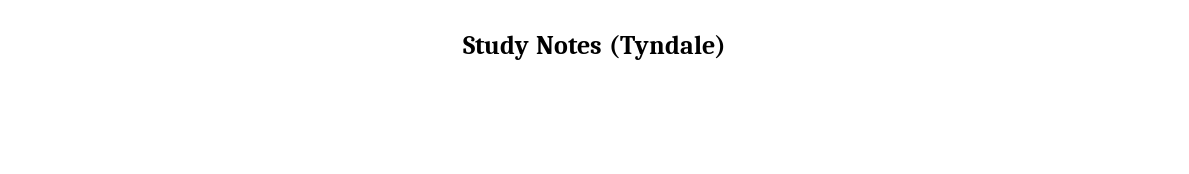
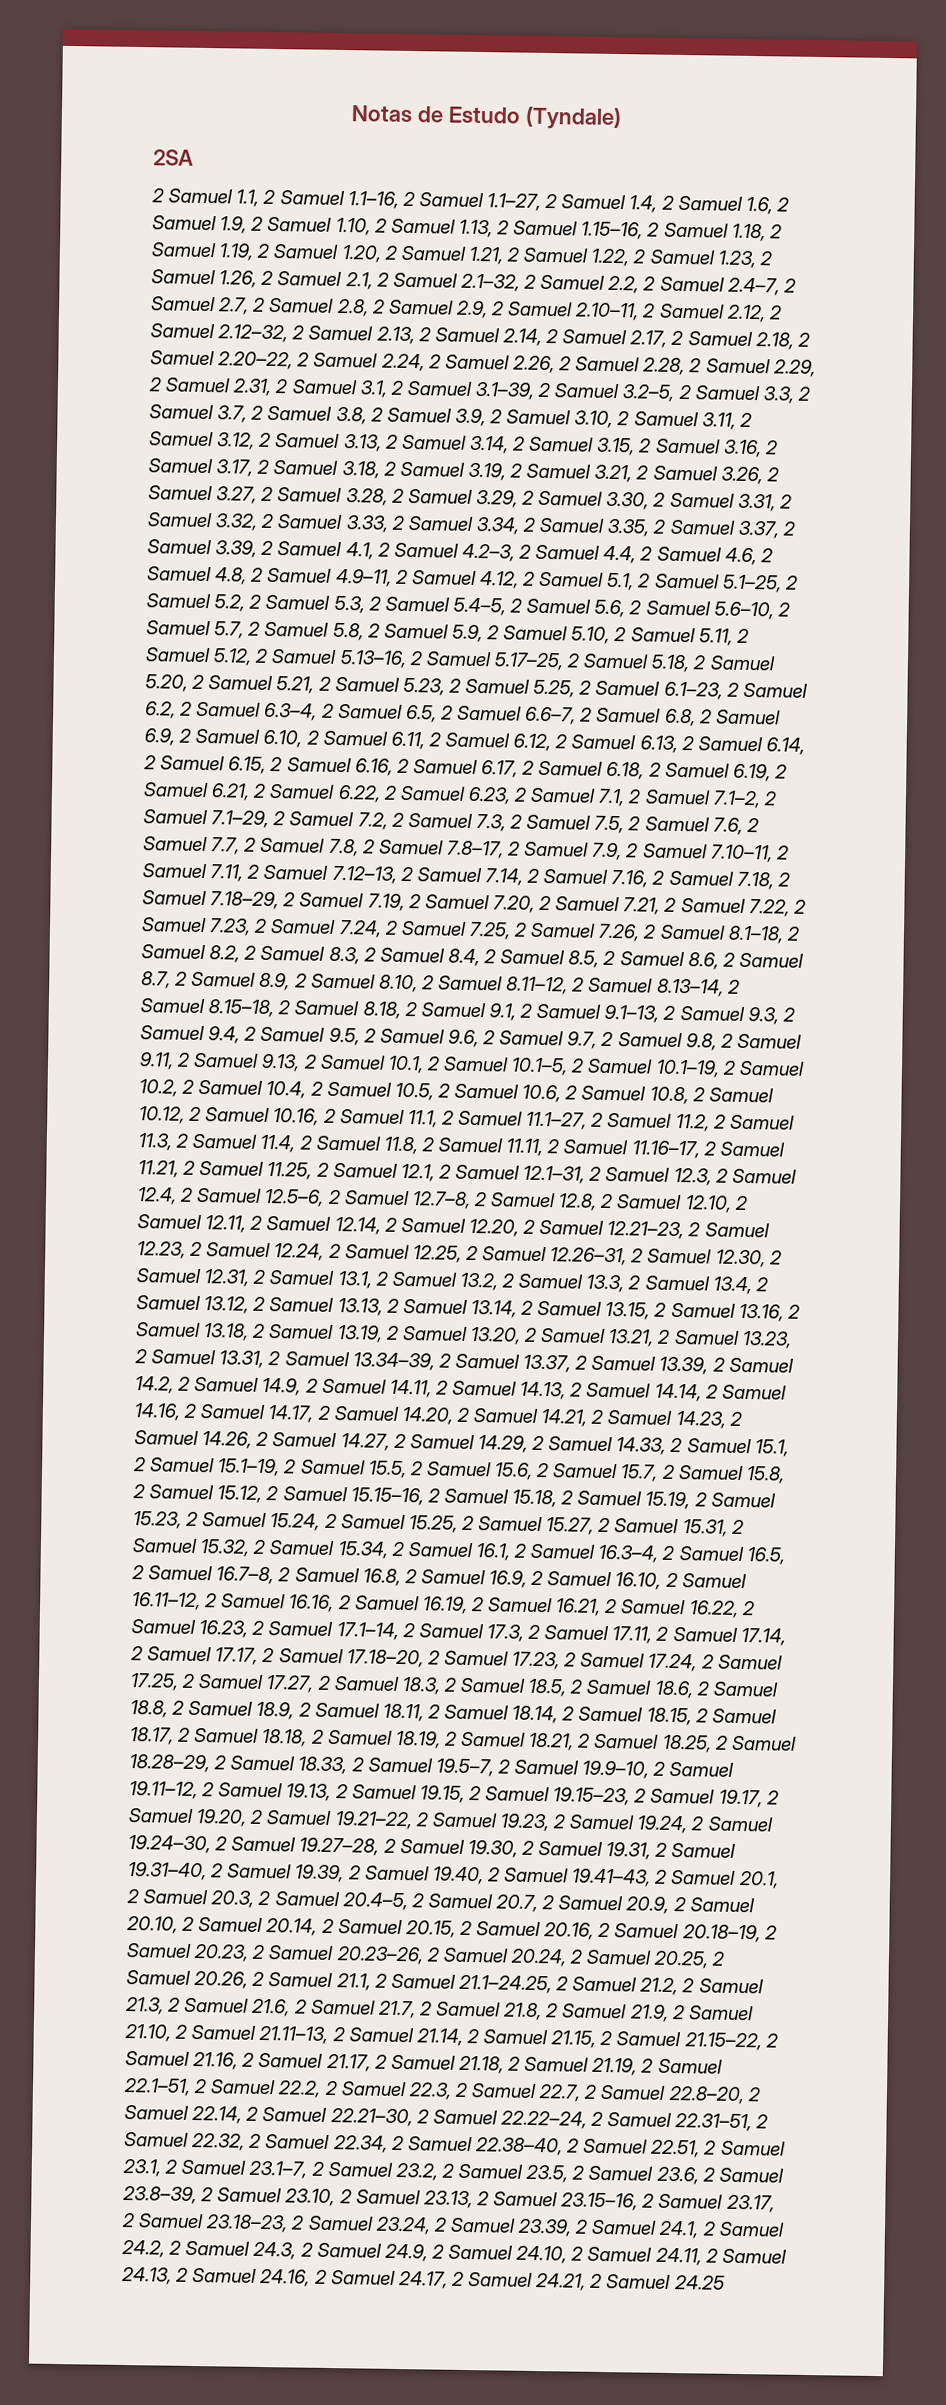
- Study Notes (Tyndale)
+ Notas de Estudo (Tyndale)
+ 2SA
+ 2 Samuel 1.1, 2 Samuel 1.1–16, 2 Samuel 1.1–27, 2 Samuel 1.4, 2 Samuel 1.6, 2 Samuel 1.9, 2 Samuel 1.10, 2 Samuel 1.13, 2 Samuel 1.15–16, 2 Samuel 1.18, 2 Samuel 1.19, 2 Samuel 1.20, 2 Samuel 1.21, 2 Samuel 1.22, 2 Samuel 1.23, 2 Samuel 1.26, 2 Samuel 2.1, 2 Samuel 2.1–32, 2 Samuel 2.2, 2 Samuel 2.4–7, 2 Samuel 2.7, 2 Samuel 2.8, 2 Samuel 2.9, 2 Samuel 2.10–11, 2 Samuel 2.12, 2 Samuel 2.12–32, 2 Samuel 2.13, 2 Samuel 2.14, 2 Samuel 2.17, 2 Samuel 2.18, 2 Samuel 2.20–22, 2 Samuel 2.24, 2 Samuel 2.26, 2 Samuel 2.28, 2 Samuel 2.29, 2 Samuel 2.31, 2 Samuel 3.1, 2 Samuel 3.1–39, 2 Samuel 3.2–5, 2 Samuel 3.3, 2 Samuel 3.7, 2 Samuel 3.8, 2 Samuel 3.9, 2 Samuel 3.10, 2 Samuel 3.11, 2 Samuel 3.12, 2 Samuel 3.13, 2 Samuel 3.14, 2 Samuel 3.15, 2 Samuel 3.16, 2 Samuel 3.17, 2 Samuel 3.18, 2 Samuel 3.19, 2 Samuel 3.21, 2 Samuel 3.26, 2 Samuel 3.27, 2 Samuel 3.28, 2 Samuel 3.29, 2 Samuel 3.30, 2 Samuel 3.31, 2 Samuel 3.32, 2 Samuel 3.33, 2 Samuel 3.34, 2 Samuel 3.35, 2 Samuel 3.37, 2 Samuel 3.39, 2 Samuel 4.1, 2 Samuel 4.2–3, 2 Samuel 4.4, 2 Samuel 4.6, 2 Samuel 4.8, 2 Samuel 4.9–11, 2 Samuel 4.12, 2 Samuel 5.1, 2 Samuel 5.1–25, 2 Samuel 5.2, 2 Samuel 5.3, 2 Samuel 5.4–5, 2 Samuel 5.6, 2 Samuel 5.6–10, 2 Samuel 5.7, 2 Samuel 5.8, 2 Samuel 5.9, 2 Samuel 5.10, 2 Samuel 5.11, 2 Samuel 5.12, 2 Samuel 5.13–16, 2 Samuel 5.17–25, 2 Samuel 5.18, 2 Samuel 5.20, 2 Samuel 5.21, 2 Samuel 5.23, 2 Samuel 5.25, 2 Samuel 6.1–23, 2 Samuel 6.2, 2 Samuel 6.3–4, 2 Samuel 6.5, 2 Samuel 6.6–7, 2 Samuel 6.8, 2 Samuel 6.9, 2 Samuel 6.10, 2 Samuel 6.11, 2 Samuel 6.12, 2 Samuel 6.13, 2 Samuel 6.14, 2 Samuel 6.15, 2 Samuel 6.16, 2 Samuel 6.17, 2 Samuel 6.18, 2 Samuel 6.19, 2 Samuel 6.21, 2 Samuel 6.22, 2 Samuel 6.23, 2 Samuel 7.1, 2 Samuel 7.1–2, 2 Samuel 7.1–29, 2 Samuel 7.2, 2 Samuel 7.3, 2 Samuel 7.5, 2 Samuel 7.6, 2 Samuel 7.7, 2 Samuel 7.8, 2 Samuel 7.8–17, 2 Samuel 7.9, 2 Samuel 7.10–11, 2 Samuel 7.11, 2 Samuel 7.12–13, 2 Samuel 7.14, 2 Samuel 7.16, 2 Samuel 7.18, 2 Samuel 7.18–29, 2 Samuel 7.19, 2 Samuel 7.20, 2 Samuel 7.21, 2 Samuel 7.22, 2 Samuel 7.23, 2 Samuel 7.24, 2 Samuel 7.25, 2 Samuel 7.26, 2 Samuel 8.1–18, 2 Samuel 8.2, 2 Samuel 8.3, 2 Samuel 8.4, 2 Samuel 8.5, 2 Samuel 8.6, 2 Samuel 8.7, 2 Samuel 8.9, 2 Samuel 8.10, 2 Samuel 8.11–12, 2 Samuel 8.13–14, 2 Samuel 8.15–18, 2 Samuel 8.18, 2 Samuel 9.1, 2 Samuel 9.1–13, 2 Samuel 9.3, 2 Samuel 9.4, 2 Samuel 9.5, 2 Samuel 9.6, 2 Samuel 9.7, 2 Samuel 9.8, 2 Samuel 9.11, 2 Samuel 9.13, 2 Samuel 10.1, 2 Samuel 10.1–5, 2 Samuel 10.1–19, 2 Samuel 10.2, 2 Samuel 10.4, 2 Samuel 10.5, 2 Samuel 10.6, 2 Samuel 10.8, 2 Samuel 10.12, 2 Samuel 10.16, 2 Samuel 11.1, 2 Samuel 11.1–27, 2 Samuel 11.2, 2 Samuel 11.3, 2 Samuel 11.4, 2 Samuel 11.8, 2 Samuel 11.11, 2 Samuel 11.16–17, 2 Samuel 11.21, 2 Samuel 11.25, 2 Samuel 12.1, 2 Samuel 12.1–31, 2 Samuel 12.3, 2 Samuel 12.4, 2 Samuel 12.5–6, 2 Samuel 12.7–8, 2 Samuel 12.8, 2 Samuel 12.10, 2 Samuel 12.11, 2 Samuel 12.14, 2 Samuel 12.20, 2 Samuel 12.21–23, 2 Samuel 12.23, 2 Samuel 12.24, 2 Samuel 12.25, 2 Samuel 12.26–31, 2 Samuel 12.30, 2 Samuel 12.31, 2 Samuel 13.1, 2 Samuel 13.2, 2 Samuel 13.3, 2 Samuel 13.4, 2 Samuel 13.12, 2 Samuel 13.13, 2 Samuel 13.14, 2 Samuel 13.15, 2 Samuel 13.16, 2 Samuel 13.18, 2 Samuel 13.19, 2 Samuel 13.20, 2 Samuel 13.21, 2 Samuel 13.23, 2 Samuel 13.31, 2 Samuel 13.34–39, 2 Samuel 13.37, 2 Samuel 13.39, 2 Samuel 14.2, 2 Samuel 14.9, 2 Samuel 14.11, 2 Samuel 14.13, 2 Samuel 14.14, 2 Samuel 14.16, 2 Samuel 14.17, 2 Samuel 14.20, 2 Samuel 14.21, 2 Samuel 14.23, 2 Samuel 14.26, 2 Samuel 14.27, 2 Samuel 14.29, 2 Samuel 14.33, 2 Samuel 15.1, 2 Samuel 15.1–19, 2 Samuel 15.5, 2 Samuel 15.6, 2 Samuel 15.7, 2 Samuel 15.8, 2 Samuel 15.12, 2 Samuel 15.15–16, 2 Samuel 15.18, 2 Samuel 15.19, 2 Samuel 15.23, 2 Samuel 15.24, 2 Samuel 15.25, 2 Samuel 15.27, 2 Samuel 15.31, 2 Samuel 15.32, 2 Samuel 15.34, 2 Samuel 16.1, 2 Samuel 16.3–4, 2 Samuel 16.5, 2 Samuel 16.7–8, 2 Samuel 16.8, 2 Samuel 16.9, 2 Samuel 16.10, 2 Samuel 16.11–12, 2 Samuel 16.16, 2 Samuel 16.19, 2 Samuel 16.21, 2 Samuel 16.22, 2 Samuel 16.23, 2 Samuel 17.1–14, 2 Samuel 17.3, 2 Samuel 17.11, 2 Samuel 17.14, 2 Samuel 17.17, 2 Samuel 17.18–20, 2 Samuel 17.23, 2 Samuel 17.24, 2 Samuel 17.25, 2 Samuel 17.27, 2 Samuel 18.3, 2 Samuel 18.5, 2 Samuel 18.6, 2 Samuel 18.8, 2 Samuel 18.9, 2 Samuel 18.11, 2 Samuel 18.14, 2 Samuel 18.15, 2 Samuel 18.17, 2 Samuel 18.18, 2 Samuel 18.19, 2 Samuel 18.21, 2 Samuel 18.25, 2 Samuel 18.28–29, 2 Samuel 18.33, 2 Samuel 19.5–7, 2 Samuel 19.9–10, 2 Samuel 19.11–12, 2 Samuel 19.13, 2 Samuel 19.15, 2 Samuel 19.15–23, 2 Samuel 19.17, 2 Samuel 19.20, 2 Samuel 19.21–22, 2 Samuel 19.23, 2 Samuel 19.24, 2 Samuel 19.24–30, 2 Samuel 19.27–28, 2 Samuel 19.30, 2 Samuel 19.31, 2 Samuel 19.31–40, 2 Samuel 19.39, 2 Samuel 19.40, 2 Samuel 19.41–43, 2 Samuel 20.1, 2 Samuel 20.3, 2 Samuel 20.4–5, 2 Samuel 20.7, 2 Samuel 20.9, 2 Samuel 20.10, 2 Samuel 20.14, 2 Samuel 20.15, 2 Samuel 20.16, 2 Samuel 20.18–19, 2 Samuel 20.23, 2 Samuel 20.23–26, 2 Samuel 20.24, 2 Samuel 20.25, 2 Samuel 20.26, 2 Samuel 21.1, 2 Samuel 21.1–24.25, 2 Samuel 21.2, 2 Samuel 21.3, 2 Samuel 21.6, 2 Samuel 21.7, 2 Samuel 21.8, 2 Samuel 21.9, 2 Samuel 21.10, 2 Samuel 21.11–13, 2 Samuel 21.14, 2 Samuel 21.15, 2 Samuel 21.15–22, 2 Samuel 21.16, 2 Samuel 21.17, 2 Samuel 21.18, 2 Samuel 21.19, 2 Samuel 22.1–51, 2 Samuel 22.2, 2 Samuel 22.3, 2 Samuel 22.7, 2 Samuel 22.8–20, 2 Samuel 22.14, 2 Samuel 22.21–30, 2 Samuel 22.22–24, 2 Samuel 22.31–51, 2 Samuel 22.32, 2 Samuel 22.34, 2 Samuel 22.38–40, 2 Samuel 22.51, 2 Samuel 23.1, 2 Samuel 23.1–7, 2 Samuel 23.2, 2 Samuel 23.5, 2 Samuel 23.6, 2 Samuel 23.8–39, 2 Samuel 23.10, 2 Samuel 23.13, 2 Samuel 23.15–16, 2 Samuel 23.17, 2 Samuel 23.18–23, 2 Samuel 23.24, 2 Samuel 23.39, 2 Samuel 24.1, 2 Samuel 24.2, 2 Samuel 24.3, 2 Samuel 24.9, 2 Samuel 24.10, 2 Samuel 24.11, 2 Samuel 24.13, 2 Samuel 24.16, 2 Samuel 24.17, 2 Samuel 24.21, 2 Samuel 24.25

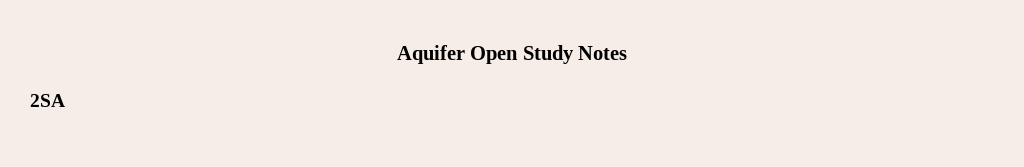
- Notas de Estudo (Tyndale)
+ Aquifer Open Study Notes
  2SA
- 2 Samuel 1.1, 2 Samuel 1.1–16, 2 Samuel 1.1–27, 2 Samuel 1.4, 2 Samuel 1.6, 2 Samuel 1.9, 2 Samuel 1.10, 2 Samuel 1.13, 2 Samuel 1.15–16, 2 Samuel 1.18, 2 Samuel 1.19, 2 Samuel 1.20, 2 Samuel 1.21, 2 Samuel 1.22, 2 Samuel 1.23, 2 Samuel 1.26, 2 Samuel 2.1, 2 Samuel 2.1–32, 2 Samuel 2.2, 2 Samuel 2.4–7, 2 Samuel 2.7, 2 Samuel 2.8, 2 Samuel 2.9, 2 Samuel 2.10–11, 2 Samuel 2.12, 2 Samuel 2.12–32, 2 Samuel 2.13, 2 Samuel 2.14, 2 Samuel 2.17, 2 Samuel 2.18, 2 Samuel 2.20–22, 2 Samuel 2.24, 2 Samuel 2.26, 2 Samuel 2.28, 2 Samuel 2.29, 2 Samuel 2.31, 2 Samuel 3.1, 2 Samuel 3.1–39, 2 Samuel 3.2–5, 2 Samuel 3.3, 2 Samuel 3.7, 2 Samuel 3.8, 2 Samuel 3.9, 2 Samuel 3.10, 2 Samuel 3.11, 2 Samuel 3.12, 2 Samuel 3.13, 2 Samuel 3.14, 2 Samuel 3.15, 2 Samuel 3.16, 2 Samuel 3.17, 2 Samuel 3.18, 2 Samuel 3.19, 2 Samuel 3.21, 2 Samuel 3.26, 2 Samuel 3.27, 2 Samuel 3.28, 2 Samuel 3.29, 2 Samuel 3.30, 2 Samuel 3.31, 2 Samuel 3.32, 2 Samuel 3.33, 2 Samuel 3.34, 2 Samuel 3.35, 2 Samuel 3.37, 2 Samuel 3.39, 2 Samuel 4.1, 2 Samuel 4.2–3, 2 Samuel 4.4, 2 Samuel 4.6, 2 Samuel 4.8, 2 Samuel 4.9–11, 2 Samuel 4.12, 2 Samuel 5.1, 2 Samuel 5.1–25, 2 Samuel 5.2, 2 Samuel 5.3, 2 Samuel 5.4–5, 2 Samuel 5.6, 2 Samuel 5.6–10, 2 Samuel 5.7, 2 Samuel 5.8, 2 Samuel 5.9, 2 Samuel 5.10, 2 Samuel 5.11, 2 Samuel 5.12, 2 Samuel 5.13–16, 2 Samuel 5.17–25, 2 Samuel 5.18, 2 Samuel 5.20, 2 Samuel 5.21, 2 Samuel 5.23, 2 Samuel 5.25, 2 Samuel 6.1–23, 2 Samuel 6.2, 2 Samuel 6.3–4, 2 Samuel 6.5, 2 Samuel 6.6–7, 2 Samuel 6.8, 2 Samuel 6.9, 2 Samuel 6.10, 2 Samuel 6.11, 2 Samuel 6.12, 2 Samuel 6.13, 2 Samuel 6.14, 2 Samuel 6.15, 2 Samuel 6.16, 2 Samuel 6.17, 2 Samuel 6.18, 2 Samuel 6.19, 2 Samuel 6.21, 2 Samuel 6.22, 2 Samuel 6.23, 2 Samuel 7.1, 2 Samuel 7.1–2, 2 Samuel 7.1–29, 2 Samuel 7.2, 2 Samuel 7.3, 2 Samuel 7.5, 2 Samuel 7.6, 2 Samuel 7.7, 2 Samuel 7.8, 2 Samuel 7.8–17, 2 Samuel 7.9, 2 Samuel 7.10–11, 2 Samuel 7.11, 2 Samuel 7.12–13, 2 Samuel 7.14, 2 Samuel 7.16, 2 Samuel 7.18, 2 Samuel 7.18–29, 2 Samuel 7.19, 2 Samuel 7.20, 2 Samuel 7.21, 2 Samuel 7.22, 2 Samuel 7.23, 2 Samuel 7.24, 2 Samuel 7.25, 2 Samuel 7.26, 2 Samuel 8.1–18, 2 Samuel 8.2, 2 Samuel 8.3, 2 Samuel 8.4, 2 Samuel 8.5, 2 Samuel 8.6, 2 Samuel 8.7, 2 Samuel 8.9, 2 Samuel 8.10, 2 Samuel 8.11–12, 2 Samuel 8.13–14, 2 Samuel 8.15–18, 2 Samuel 8.18, 2 Samuel 9.1, 2 Samuel 9.1–13, 2 Samuel 9.3, 2 Samuel 9.4, 2 Samuel 9.5, 2 Samuel 9.6, 2 Samuel 9.7, 2 Samuel 9.8, 2 Samuel 9.11, 2 Samuel 9.13, 2 Samuel 10.1, 2 Samuel 10.1–5, 2 Samuel 10.1–19, 2 Samuel 10.2, 2 Samuel 10.4, 2 Samuel 10.5, 2 Samuel 10.6, 2 Samuel 10.8, 2 Samuel 10.12, 2 Samuel 10.16, 2 Samuel 11.1, 2 Samuel 11.1–27, 2 Samuel 11.2, 2 Samuel 11.3, 2 Samuel 11.4, 2 Samuel 11.8, 2 Samuel 11.11, 2 Samuel 11.16–17, 2 Samuel 11.21, 2 Samuel 11.25, 2 Samuel 12.1, 2 Samuel 12.1–31, 2 Samuel 12.3, 2 Samuel 12.4, 2 Samuel 12.5–6, 2 Samuel 12.7–8, 2 Samuel 12.8, 2 Samuel 12.10, 2 Samuel 12.11, 2 Samuel 12.14, 2 Samuel 12.20, 2 Samuel 12.21–23, 2 Samuel 12.23, 2 Samuel 12.24, 2 Samuel 12.25, 2 Samuel 12.26–31, 2 Samuel 12.30, 2 Samuel 12.31, 2 Samuel 13.1, 2 Samuel 13.2, 2 Samuel 13.3, 2 Samuel 13.4, 2 Samuel 13.12, 2 Samuel 13.13, 2 Samuel 13.14, 2 Samuel 13.15, 2 Samuel 13.16, 2 Samuel 13.18, 2 Samuel 13.19, 2 Samuel 13.20, 2 Samuel 13.21, 2 Samuel 13.23, 2 Samuel 13.31, 2 Samuel 13.34–39, 2 Samuel 13.37, 2 Samuel 13.39, 2 Samuel 14.2, 2 Samuel 14.9, 2 Samuel 14.11, 2 Samuel 14.13, 2 Samuel 14.14, 2 Samuel 14.16, 2 Samuel 14.17, 2 Samuel 14.20, 2 Samuel 14.21, 2 Samuel 14.23, 2 Samuel 14.26, 2 Samuel 14.27, 2 Samuel 14.29, 2 Samuel 14.33, 2 Samuel 15.1, 2 Samuel 15.1–19, 2 Samuel 15.5, 2 Samuel 15.6, 2 Samuel 15.7, 2 Samuel 15.8, 2 Samuel 15.12, 2 Samuel 15.15–16, 2 Samuel 15.18, 2 Samuel 15.19, 2 Samuel 15.23, 2 Samuel 15.24, 2 Samuel 15.25, 2 Samuel 15.27, 2 Samuel 15.31, 2 Samuel 15.32, 2 Samuel 15.34, 2 Samuel 16.1, 2 Samuel 16.3–4, 2 Samuel 16.5, 2 Samuel 16.7–8, 2 Samuel 16.8, 2 Samuel 16.9, 2 Samuel 16.10, 2 Samuel 16.11–12, 2 Samuel 16.16, 2 Samuel 16.19, 2 Samuel 16.21, 2 Samuel 16.22, 2 Samuel 16.23, 2 Samuel 17.1–14, 2 Samuel 17.3, 2 Samuel 17.11, 2 Samuel 17.14, 2 Samuel 17.17, 2 Samuel 17.18–20, 2 Samuel 17.23, 2 Samuel 17.24, 2 Samuel 17.25, 2 Samuel 17.27, 2 Samuel 18.3, 2 Samuel 18.5, 2 Samuel 18.6, 2 Samuel 18.8, 2 Samuel 18.9, 2 Samuel 18.11, 2 Samuel 18.14, 2 Samuel 18.15, 2 Samuel 18.17, 2 Samuel 18.18, 2 Samuel 18.19, 2 Samuel 18.21, 2 Samuel 18.25, 2 Samuel 18.28–29, 2 Samuel 18.33, 2 Samuel 19.5–7, 2 Samuel 19.9–10, 2 Samuel 19.11–12, 2 Samuel 19.13, 2 Samuel 19.15, 2 Samuel 19.15–23, 2 Samuel 19.17, 2 Samuel 19.20, 2 Samuel 19.21–22, 2 Samuel 19.23, 2 Samuel 19.24, 2 Samuel 19.24–30, 2 Samuel 19.27–28, 2 Samuel 19.30, 2 Samuel 19.31, 2 Samuel 19.31–40, 2 Samuel 19.39, 2 Samuel 19.40, 2 Samuel 19.41–43, 2 Samuel 20.1, 2 Samuel 20.3, 2 Samuel 20.4–5, 2 Samuel 20.7, 2 Samuel 20.9, 2 Samuel 20.10, 2 Samuel 20.14, 2 Samuel 20.15, 2 Samuel 20.16, 2 Samuel 20.18–19, 2 Samuel 20.23, 2 Samuel 20.23–26, 2 Samuel 20.24, 2 Samuel 20.25, 2 Samuel 20.26, 2 Samuel 21.1, 2 Samuel 21.1–24.25, 2 Samuel 21.2, 2 Samuel 21.3, 2 Samuel 21.6, 2 Samuel 21.7, 2 Samuel 21.8, 2 Samuel 21.9, 2 Samuel 21.10, 2 Samuel 21.11–13, 2 Samuel 21.14, 2 Samuel 21.15, 2 Samuel 21.15–22, 2 Samuel 21.16, 2 Samuel 21.17, 2 Samuel 21.18, 2 Samuel 21.19, 2 Samuel 22.1–51, 2 Samuel 22.2, 2 Samuel 22.3, 2 Samuel 22.7, 2 Samuel 22.8–20, 2 Samuel 22.14, 2 Samuel 22.21–30, 2 Samuel 22.22–24, 2 Samuel 22.31–51, 2 Samuel 22.32, 2 Samuel 22.34, 2 Samuel 22.38–40, 2 Samuel 22.51, 2 Samuel 23.1, 2 Samuel 23.1–7, 2 Samuel 23.2, 2 Samuel 23.5, 2 Samuel 23.6, 2 Samuel 23.8–39, 2 Samuel 23.10, 2 Samuel 23.13, 2 Samuel 23.15–16, 2 Samuel 23.17, 2 Samuel 23.18–23, 2 Samuel 23.24, 2 Samuel 23.39, 2 Samuel 24.1, 2 Samuel 24.2, 2 Samuel 24.3, 2 Samuel 24.9, 2 Samuel 24.10, 2 Samuel 24.11, 2 Samuel 24.13, 2 Samuel 24.16, 2 Samuel 24.17, 2 Samuel 24.21, 2 Samuel 24.25

